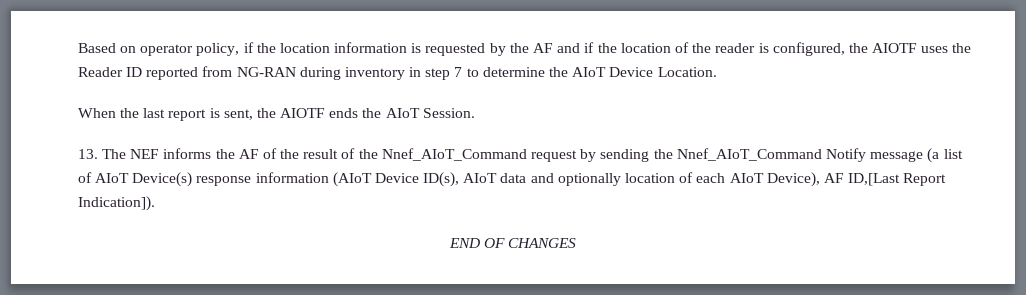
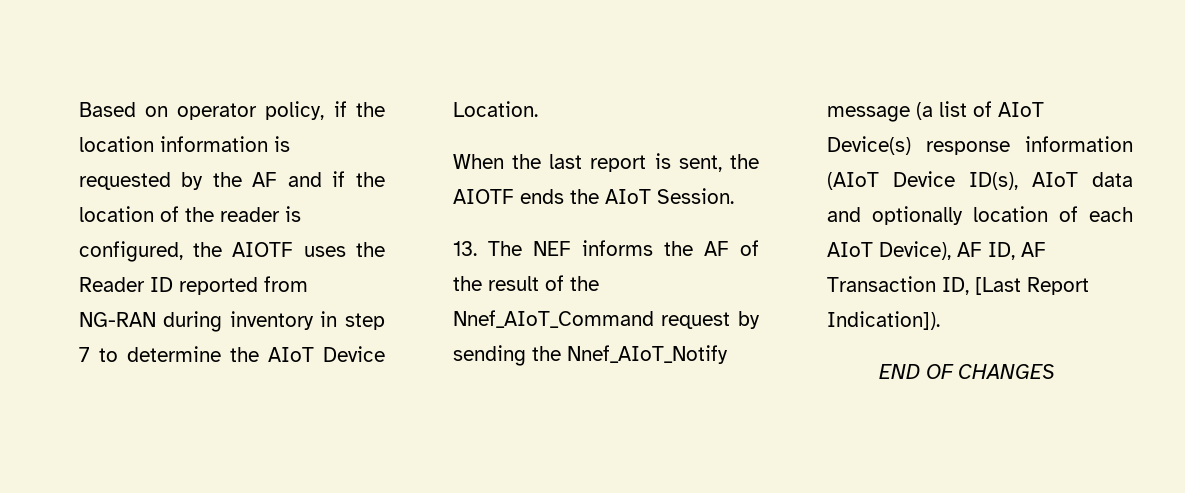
- 13. The NEF informs the AF of the result of the Nnef_AIoT_Command request by sending the Nnef_AIoT_Command Notify message (a list of AIoT Device(s) response information (AIoT Device ID(s), AIoT data and optionally location of each AIoT Device), AF ID,[Last Report Indication]).
+ 13. The NEF informs the AF of the result of the Nnef_AIoT_Command request by sending the Nnef_AIoT_Notify message (a list of AIoT Device(s) response information (AIoT Device ID(s), AIoT data and optionally location of each AIoT Device), AF ID, AF Transaction ID, [Last Report Indication]).

